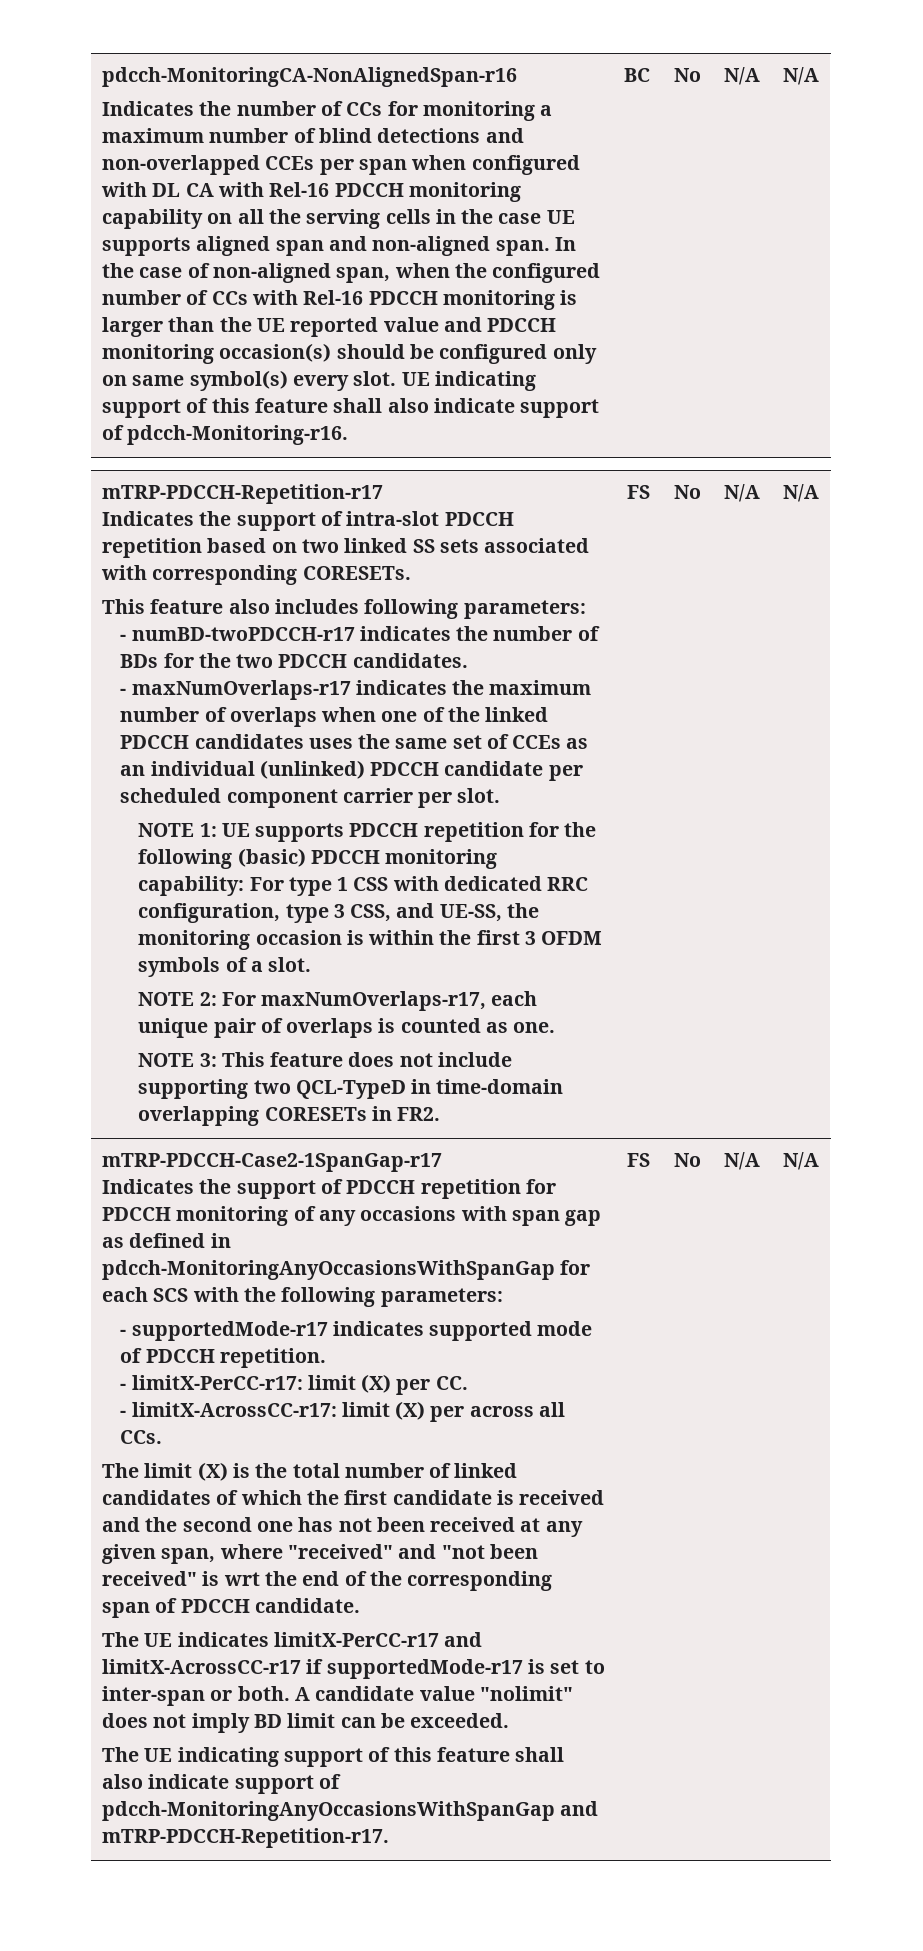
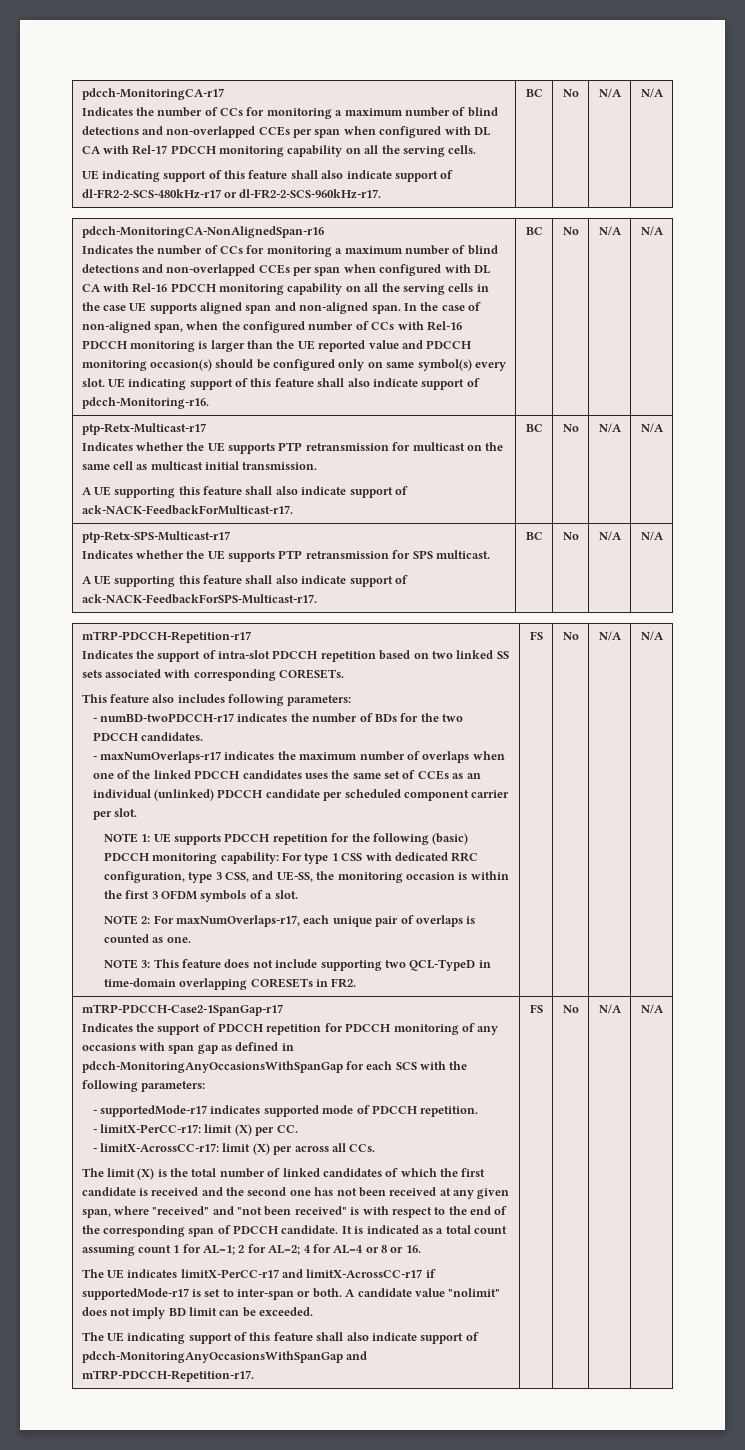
+ pdcch-MonitoringCA-r17
+ Indicates the number of CCs for monitoring a maximum number of blind detections and non-overlapped CCEs per span when configured with DL CA with Rel-17 PDCCH monitoring capability on all the serving cells.
+ UE indicating support of this feature shall also indicate support of dl-FR2-2-SCS-480kHz-r17 or dl-FR2-2-SCS-960kHz-r17. | BC | No | N/A | N/A
+ ptp-Retx-Multicast-r17
+ Indicates whether the UE supports PTP retransmission for multicast on the same cell as multicast initial transmission.
+ A UE supporting this feature shall also indicate support of ack-NACK-FeedbackForMulticast-r17. | BC | No | N/A | N/A
+ ptp-Retx-SPS-Multicast-r17
+ Indicates whether the UE supports PTP retransmission for SPS multicast.
+ A UE supporting this feature shall also indicate support of ack-NACK-FeedbackForSPS-Multicast-r17. | BC | No | N/A | N/A
- The limit (X) is the total number of linked candidates of which the first candidate is received and the second one has not been received at any given span, where "received" and "not been received" is wrt the end of the corresponding span of PDCCH candidate.
+ The limit (X) is the total number of linked candidates of which the first candidate is received and the second one has not been received at any given span, where "received" and "not been received" is with respect to the end of the corresponding span of PDCCH candidate. It is indicated as a total count assuming count 1 for AL=1; 2 for AL=2; 4 for AL=4 or 8 or 16.

